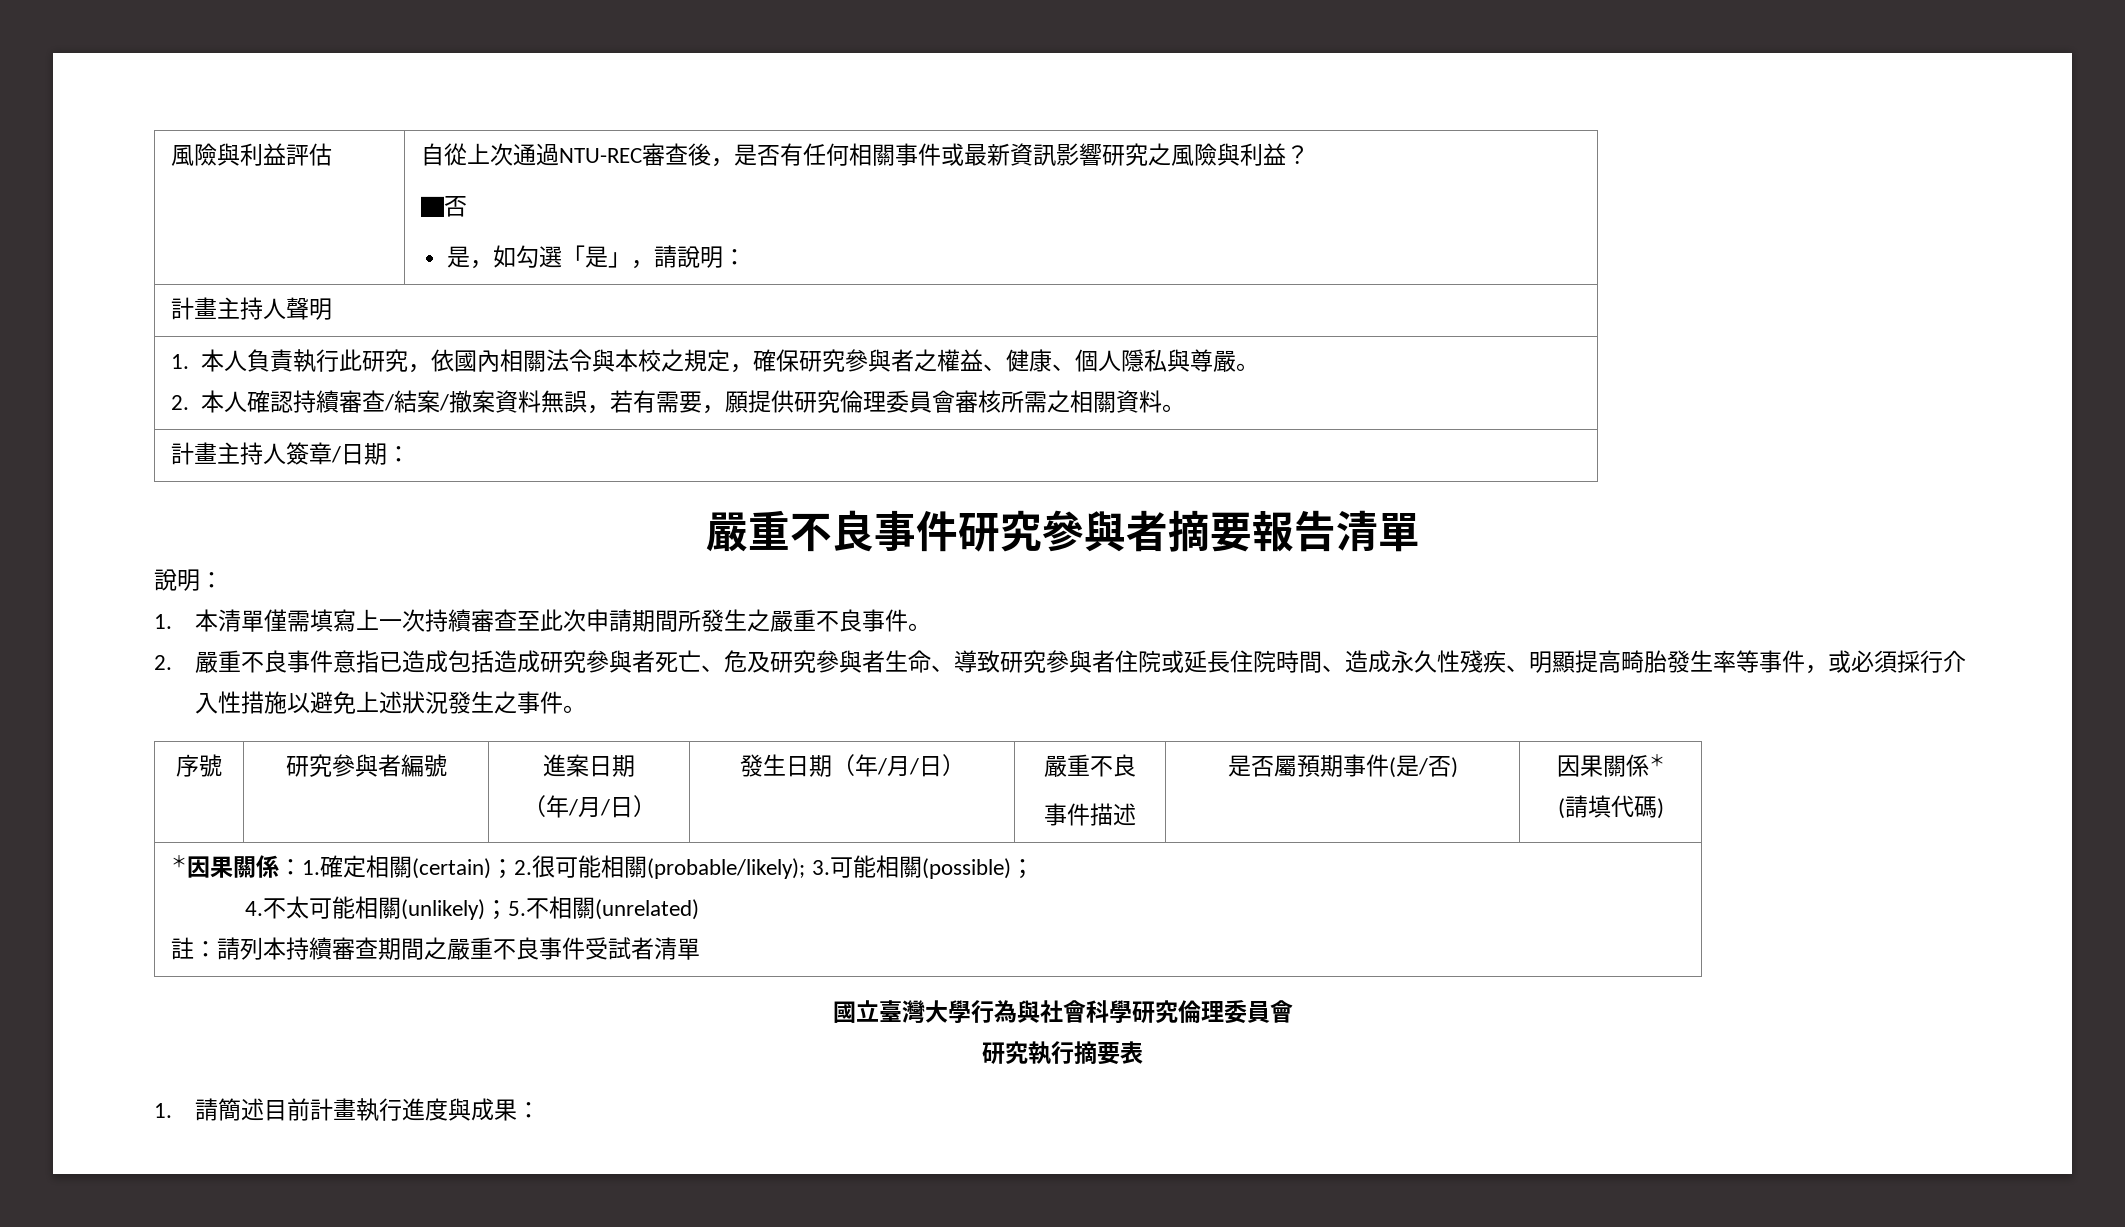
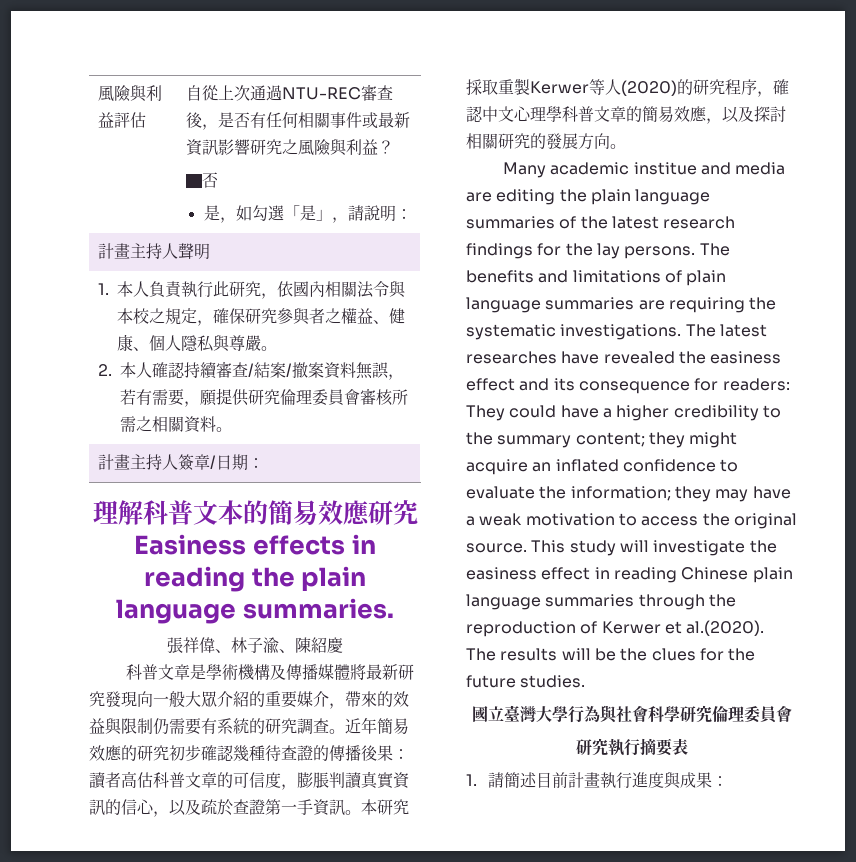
- 嚴重不良事件研究參與者摘要報告清單
- 說明：
- 1.本清單僅需填寫上一次持續審查至此次申請期間所發生之嚴重不良事件。
- 2.嚴重不良事件意指已造成包括造成研究參與者死亡、危及研究參與者生命、導致研究參與者住院或延長住院時間、造成永久性殘疾、明顯提高畸胎發生率等事件，或必須採行介入性措施以避免上述狀況發生之事件。
- 序號 | 研究參與者編號 | 進案日期
- （年/月/日） | 發生日期（年/月/日） | 嚴重不良
- 事件描述 | 是否屬預期事件(是/否) | 因果關係＊
- (請填代碼)
- ＊因果關係：1.確定相關(certain)；2.很可能相關(probable/likely); 3.可能相關(possible)；
- 4.不太可能相關(unlikely)；5.不相關(unrelated)
- 註：請列本持續審查期間之嚴重不良事件受試者清單
+ 理解科普文本的簡易效應研究Easiness effects in reading the plain language summaries.
+ 張祥偉、林子渝、陳紹慶
+ 科普文章是學術機構及傳播媒體將最新研究發現向一般大眾介紹的重要媒介，帶來的效益與限制仍需要有系統的研究調查。近年簡易效應的研究初步確認幾種待查證的傳播後果：讀者高估科普文章的可信度，膨脹判讀真實資訊的信心，以及疏於查證第一手資訊。本研究採取重製Kerwer等人(2020)的研究程序，確認中文心理學科普文章的簡易效應，以及探討相關研究的發展方向。
+ Many academic institue and media are editing the plain language summaries of the latest research findings for the lay persons. The benefits and limitations of plain language summaries are requiring the systematic investigations. The latest researches have revealed the easiness effect and its consequence for readers: They could have a higher credibility to the summary content; they might acquire an inflated confidence to evaluate the information; they may have a weak motivation to access the original source. This study will investigate the easiness effect in reading Chinese plain language summaries through the reproduction of Kerwer et al.(2020). The results will be the clues for the future studies.

